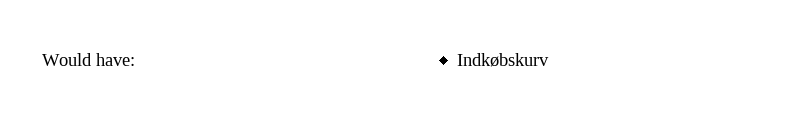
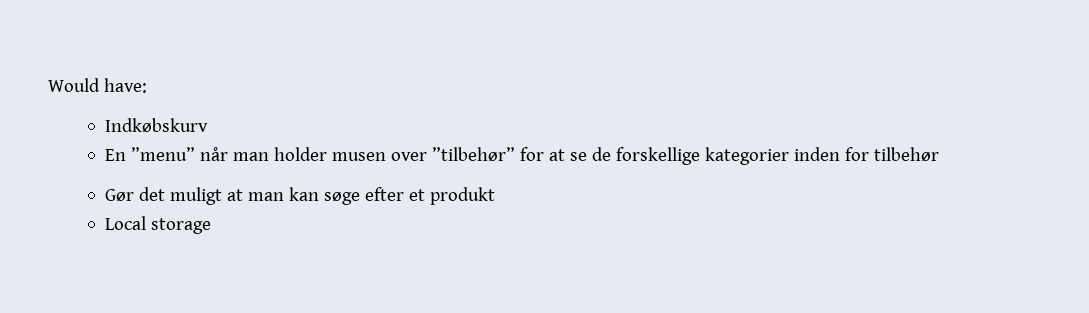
+ En ”menu” når man holder musen over ”tilbehør” for at se de forskellige kategorier inden for tilbehør
+ Gør det muligt at man kan søge efter et produkt
+ Local storage

